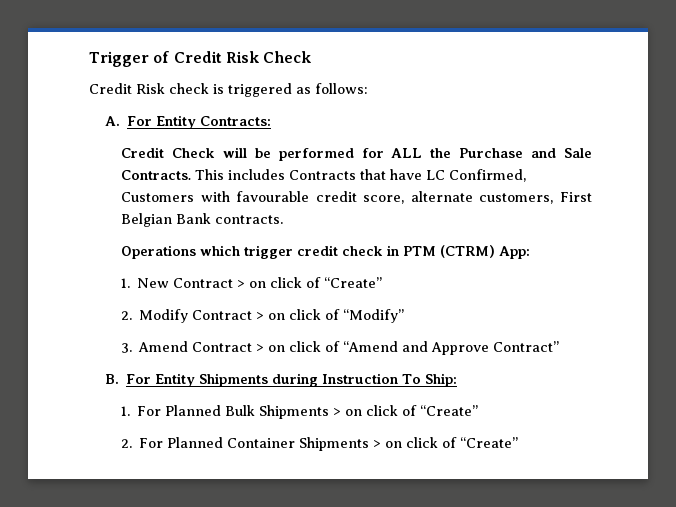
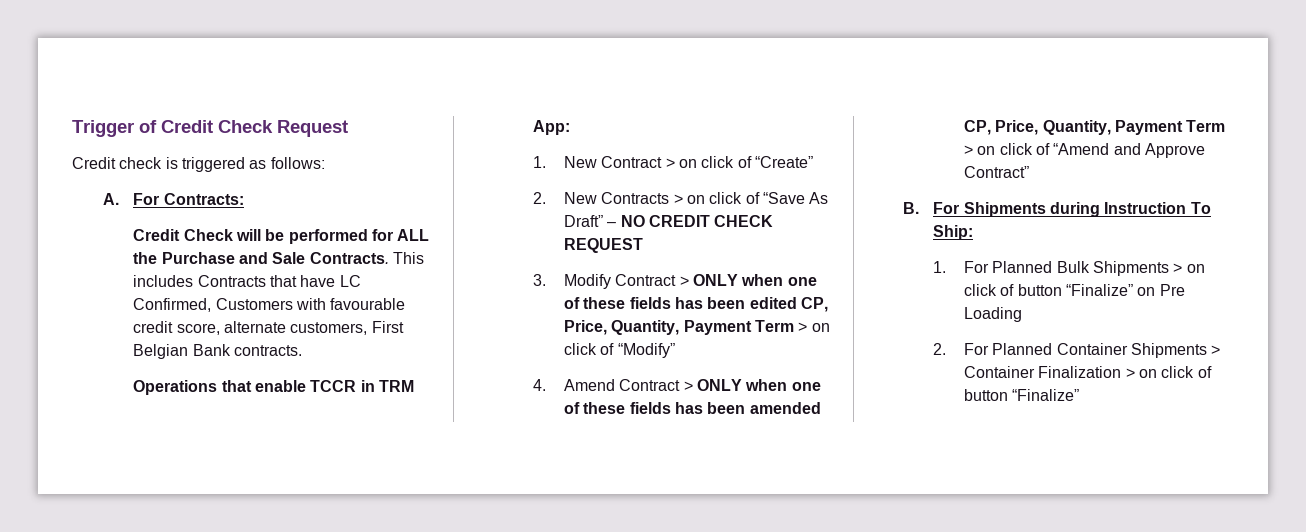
- Trigger of Credit Risk Check
- Credit Risk check is triggered as follows:
+ Trigger of Credit Check Request
+ Credit check is triggered as follows:
- A. For Entity Contracts:
+ A. For Contracts:
- Operations which trigger credit check in PTM (CTRM) App:
+ Operations that enable TCCR in TRM App:
- 2. Modify Contract > on click of “Modify”
+ 2. New Contracts > on click of “Save As Draft” – NO CREDIT CHECK REQUEST
+ 3. Modify Contract > ONLY when one of these fields has been edited CP, Price, Quantity, Payment Term > on click of “Modify”
- 3. Amend Contract > on click of “Amend and Approve Contract”
+ 4. Amend Contract > ONLY when one of these fields has been amended CP, Price, Quantity, Payment Term > on click of “Amend and Approve Contract”
- B. For Entity Shipments during Instruction To Ship:
+ B. For Shipments during Instruction To Ship:
- 1. For Planned Bulk Shipments > on click of “Create”
+ 1. For Planned Bulk Shipments > on click of button “Finalize” on Pre Loading
- 2. For Planned Container Shipments > on click of “Create”
+ 2. For Planned Container Shipments > Container Finalization > on click of button “Finalize”

